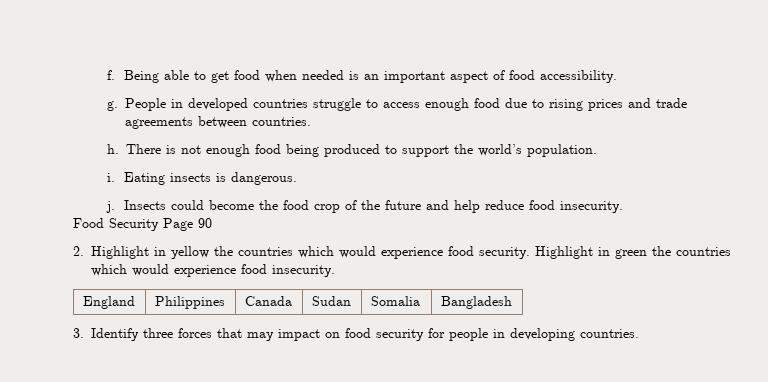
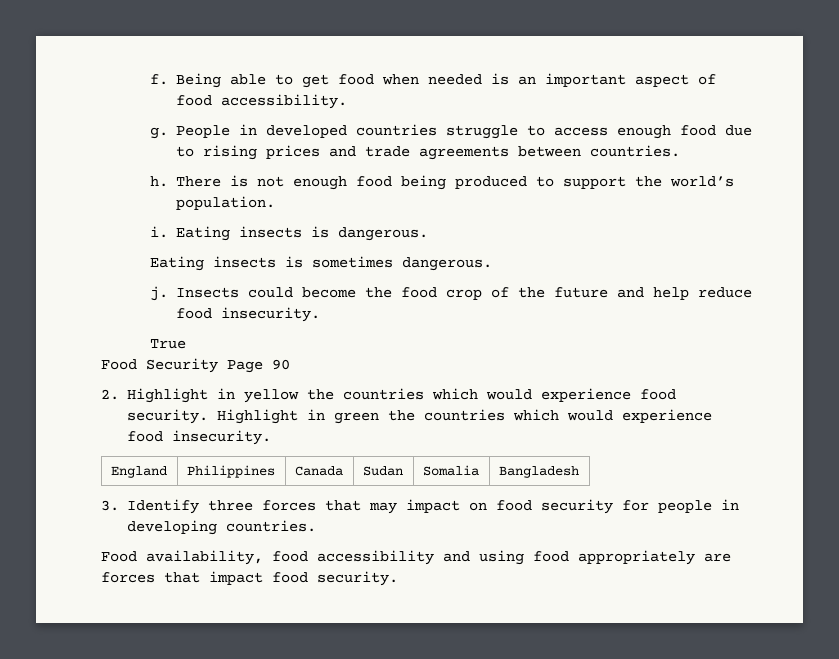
+ Eating insects is sometimes dangerous.
+ True
+ Food availability, food accessibility and using food appropriately are forces that impact food security.

